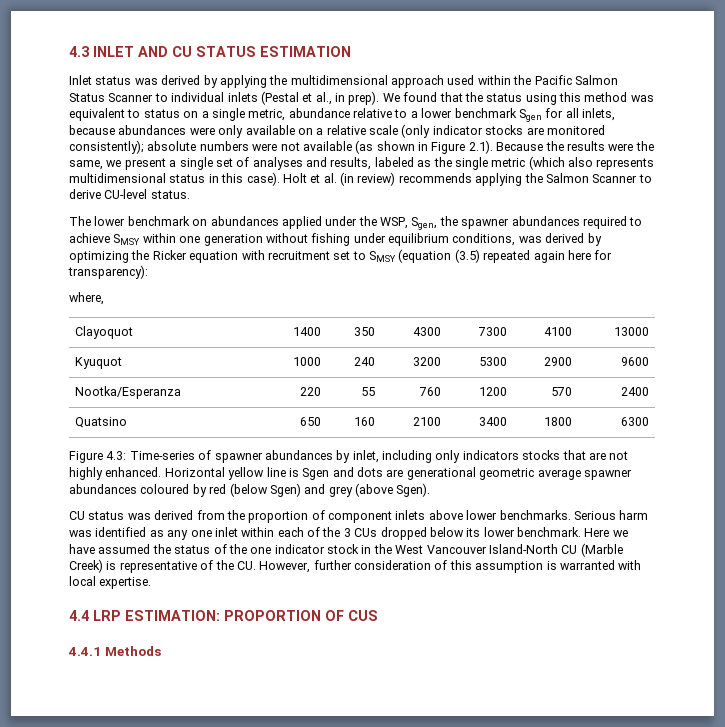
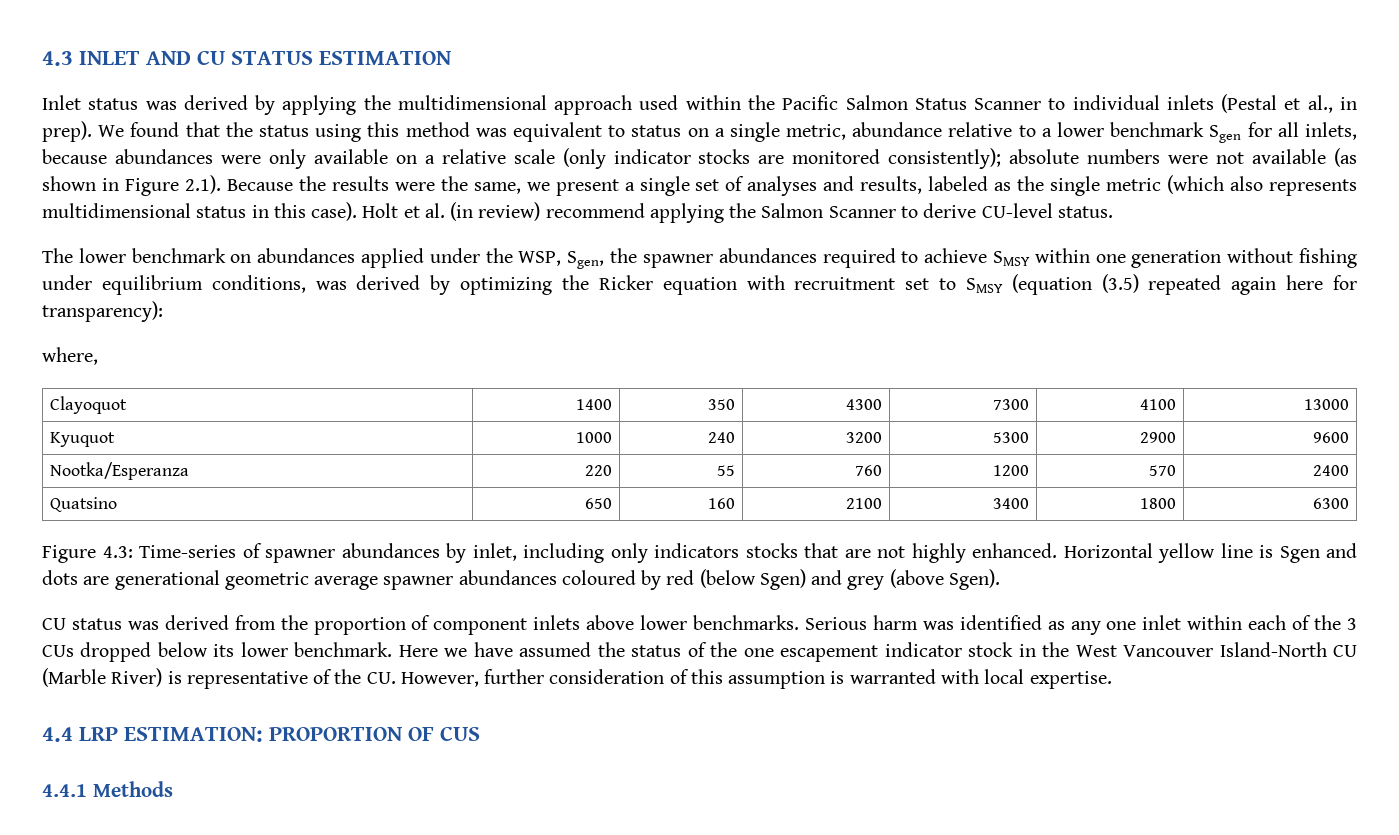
- Holt et al. (in review) recommends applying the Salmon Scanner to derive CU-level status.
+ Holt et al. (in review) recommend applying the Salmon Scanner to derive CU-level status.
- Here we have assumed the status of the one indicator stock in the West Vancouver Island-North CU (Marble Creek) is representative of the CU. However, further consideration of this assumption is warranted with local expertise.
+ Here we have assumed the status of the one escapement indicator stock in the West Vancouver Island-North CU (Marble River) is representative of the CU. However, further consideration of this assumption is warranted with local expertise.

